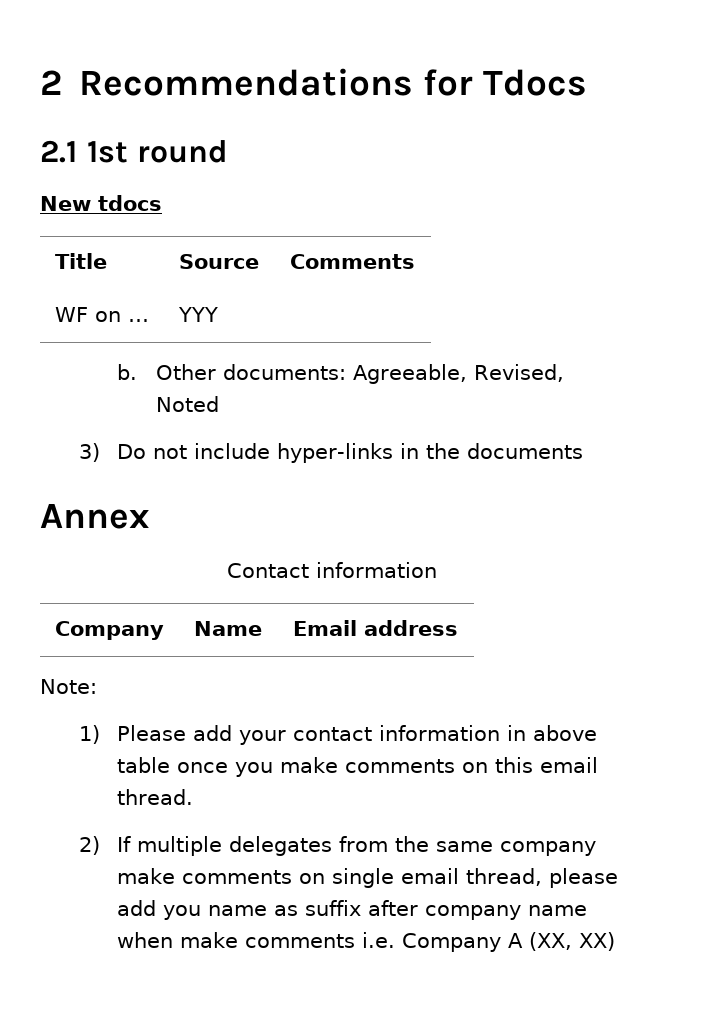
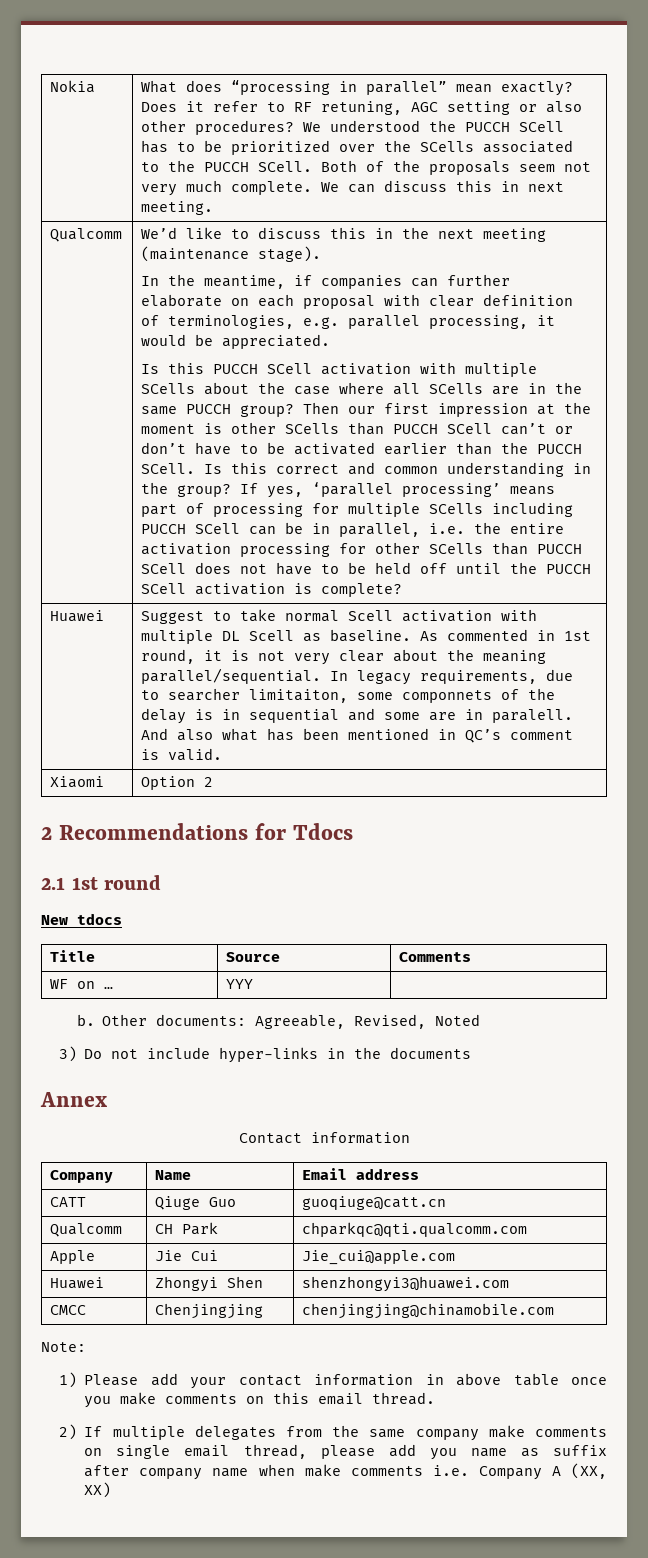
+ Nokia | What does “processing in parallel” mean exactly? Does it refer to RF retuning, AGC setting or also other procedures? We understood the PUCCH SCell has to be prioritized over the SCells associated to the PUCCH SCell. Both of the proposals seem not very much complete. We can discuss this in next meeting.
+ Qualcomm | We’d like to discuss this in the next meeting (maintenance stage).
+ In the meantime, if companies can further elaborate on each proposal with clear definition of terminologies, e.g. parallel processing, it would be appreciated.
+ Is this PUCCH SCell activation with multiple SCells about the case where all SCells are in the same PUCCH group? Then our first impression at the moment is other SCells than PUCCH SCell can’t or don’t have to be activated earlier than the PUCCH SCell. Is this correct and common understanding in the group? If yes, ‘parallel processing’ means part of processing for multiple SCells including PUCCH SCell can be in parallel, i.e. the entire activation processing for other SCells than PUCCH SCell does not have to be held off until the PUCCH SCell activation is complete?
+ Huawei | Suggest to take normal Scell activation with multiple DL Scell as baseline. As commented in 1st round, it is not very clear about the meaning parallel/sequential. In legacy requirements, due to searcher limitaiton, some componnets of the delay is in sequential and some are in paralell. And also what has been mentioned in QC’s comment is valid.
+ Xiaomi | Option 2
+ CATT | Qiuge Guo | guoqiuge@catt.cn
+ Qualcomm | CH Park | chparkqc@qti.qualcomm.com
+ Apple | Jie Cui | Jie_cui@apple.com
+ Huawei | Zhongyi Shen | shenzhongyi3@huawei.com
+ CMCC | Chenjingjing | chenjingjing@chinamobile.com

